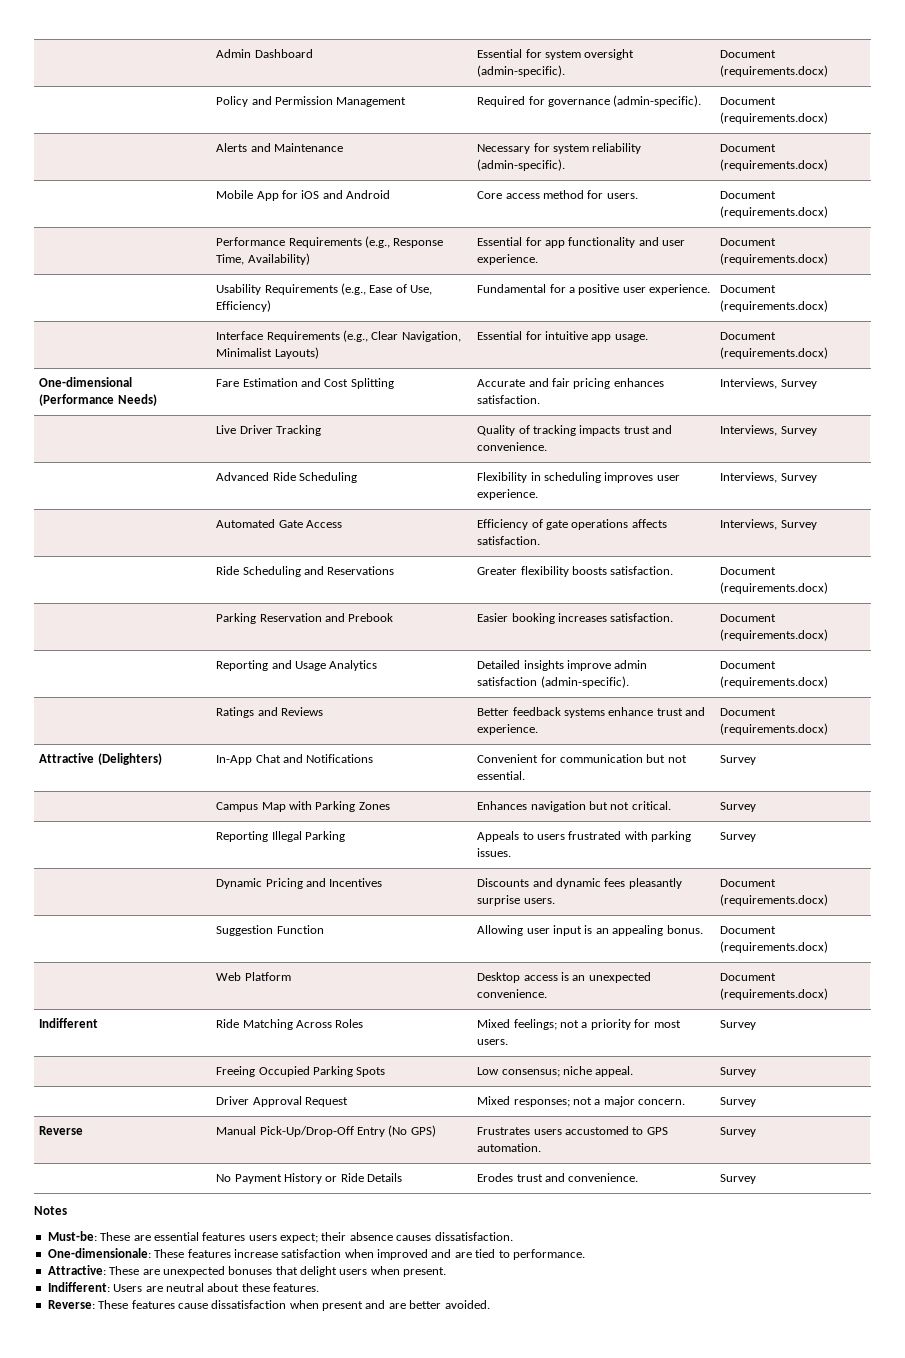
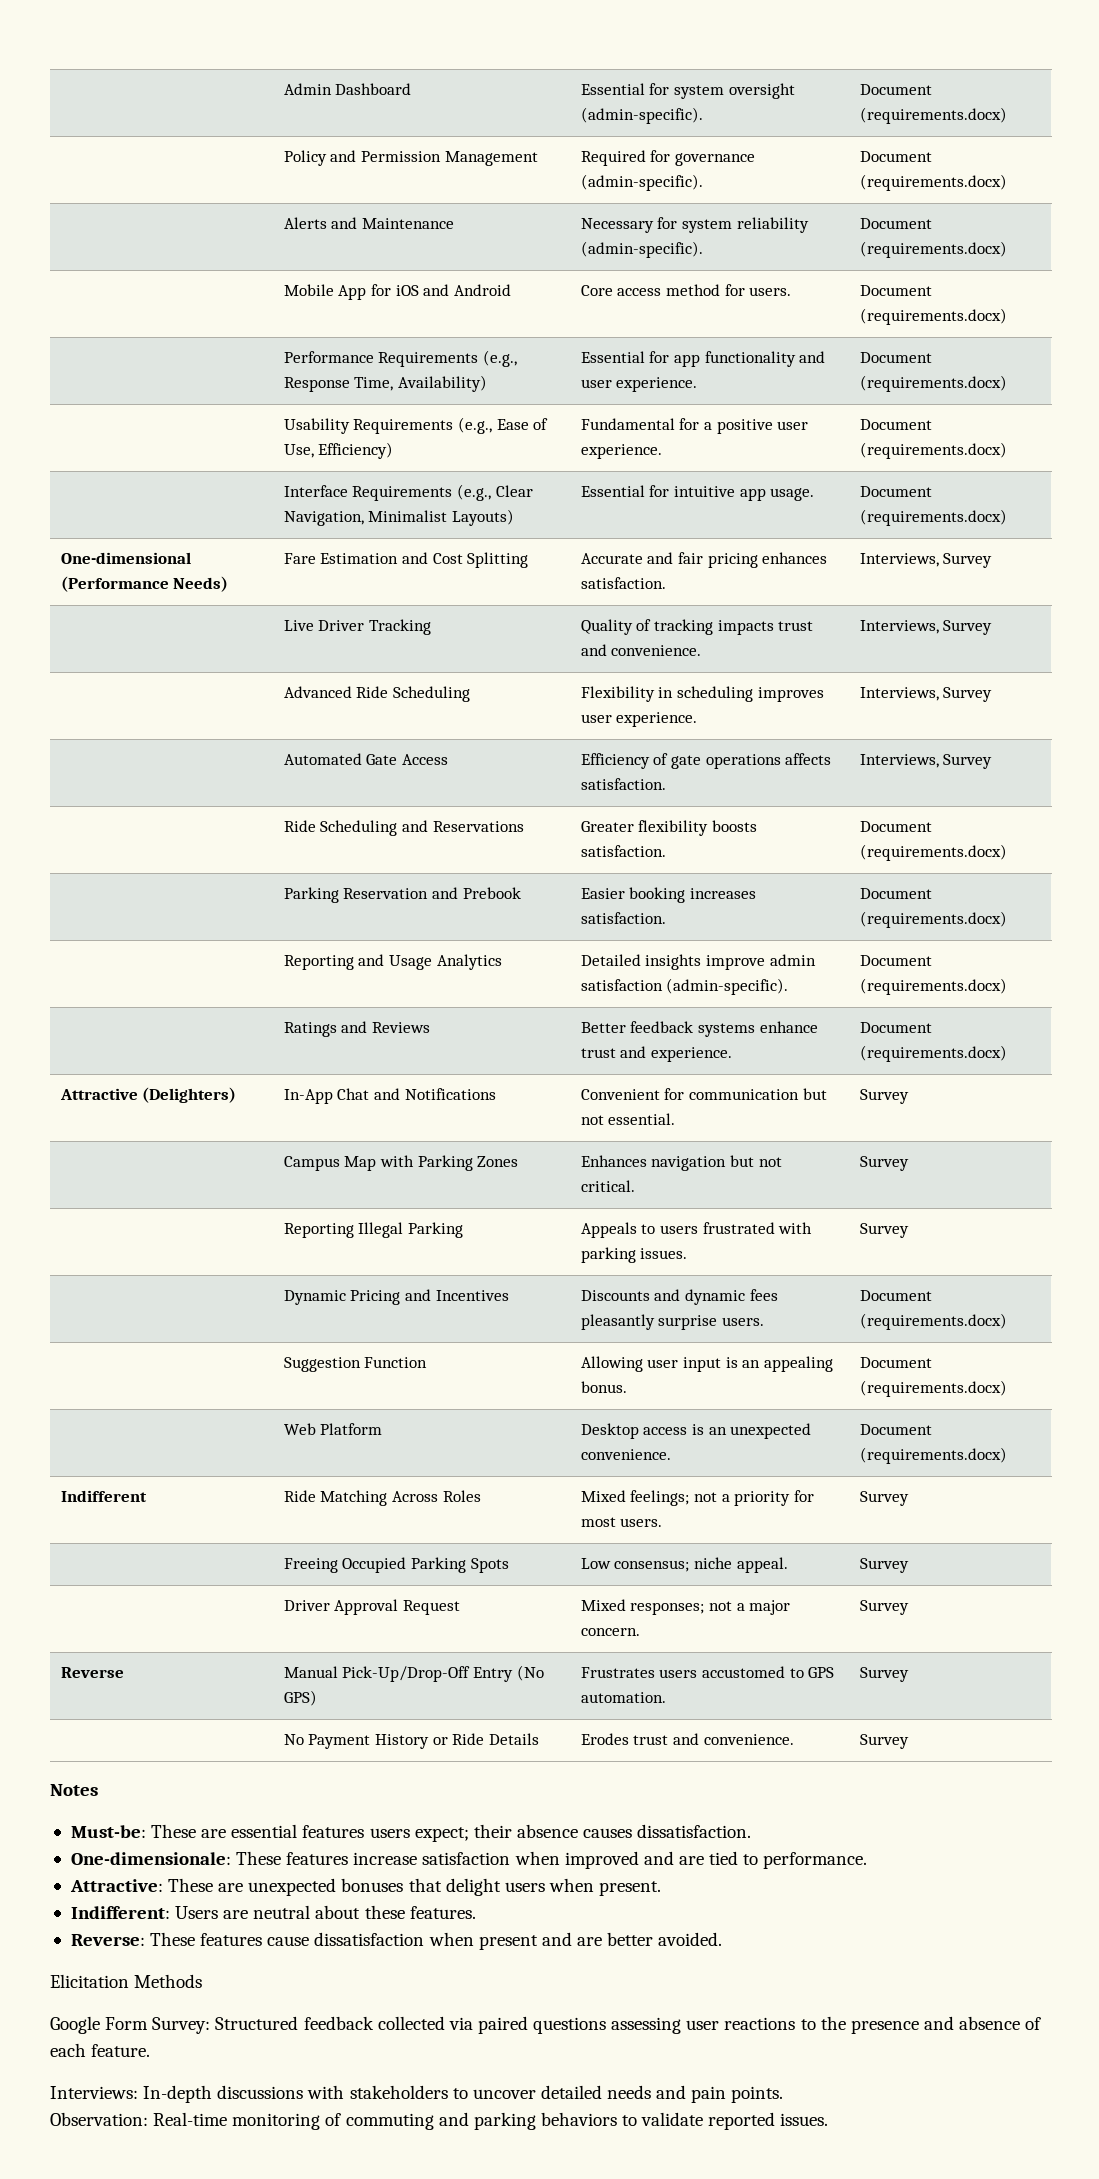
+ Elicitation Methods
+ Google Form Survey: Structured feedback collected via paired questions assessing user reactions to the presence and absence of each feature.
+ Interviews: In-depth discussions with stakeholders to uncover detailed needs and pain points.
+ Observation: Real-time monitoring of commuting and parking behaviors to validate reported issues.

